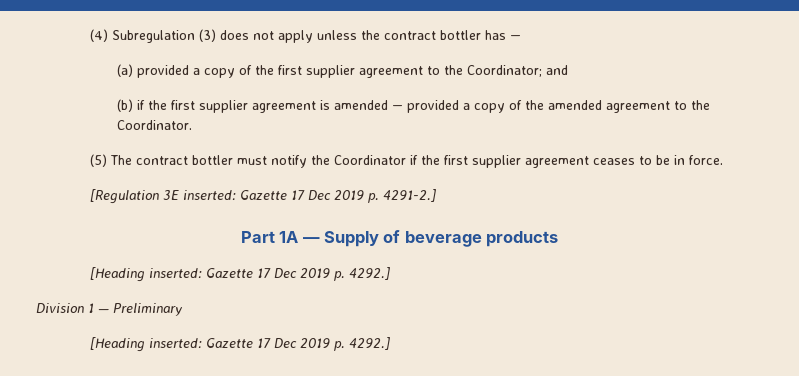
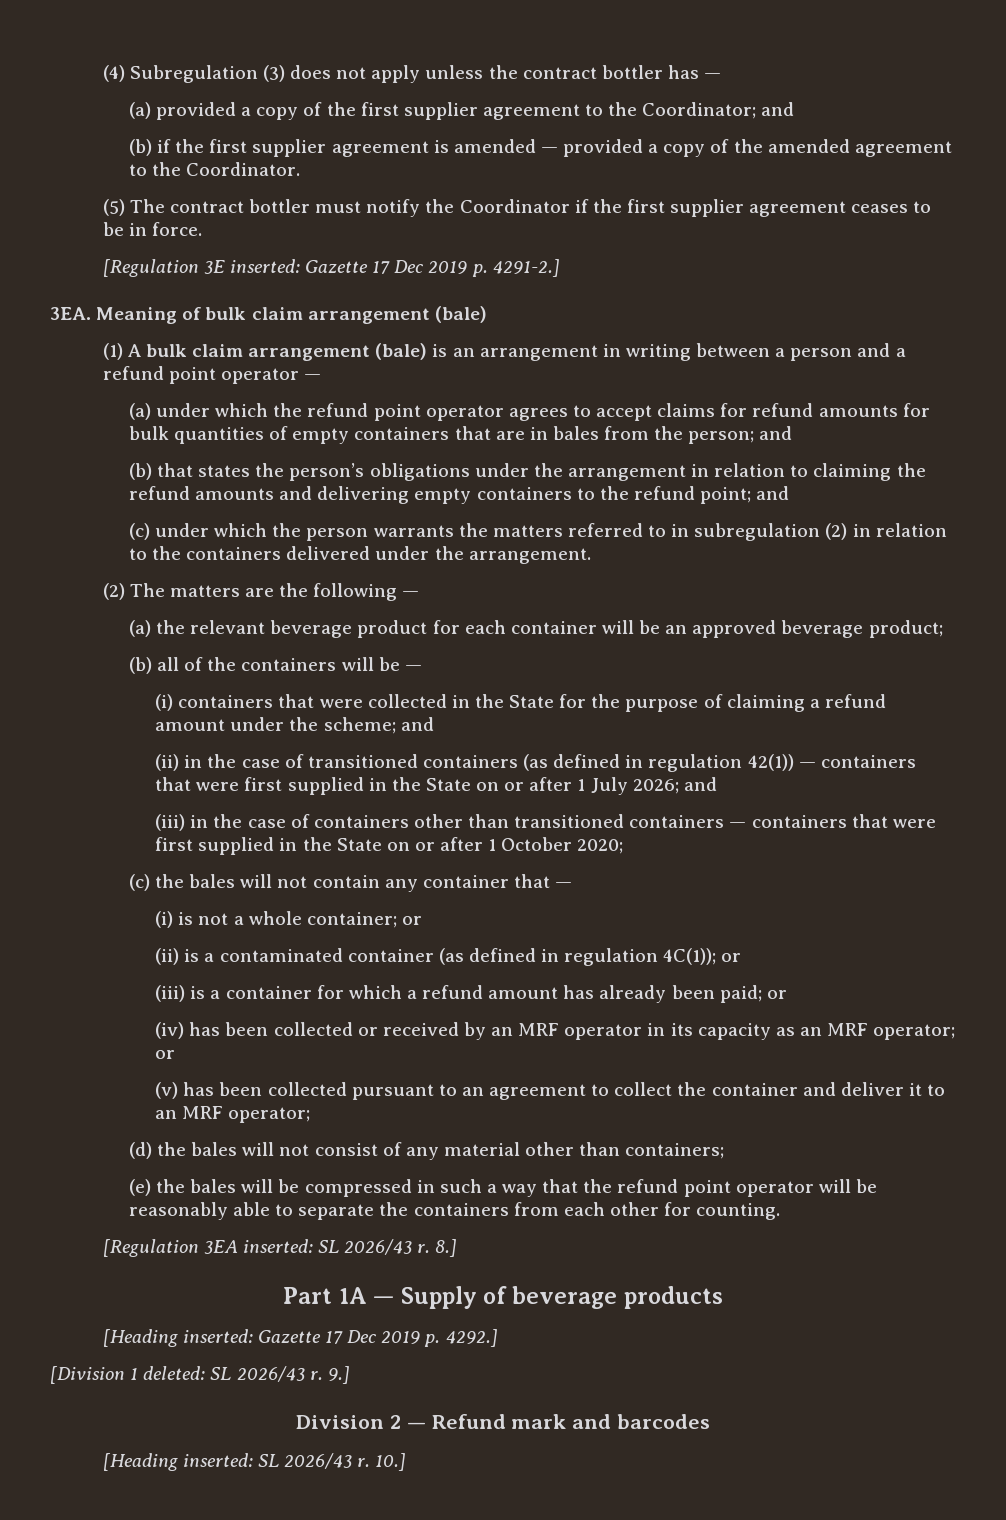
+ 3EA. Meaning of bulk claim arrangement (bale)
+ (1) A bulk claim arrangement (bale) is an arrangement in writing between a person and a refund point operator —
+ (a) under which the refund point operator agrees to accept claims for refund amounts for bulk quantities of empty containers that are in bales from the person; and
+ (b) that states the person’s obligations under the arrangement in relation to claiming the refund amounts and delivering empty containers to the refund point; and
+ (c) under which the person warrants the matters referred to in subregulation (2) in relation to the containers delivered under the arrangement.
+ (2) The matters are the following —
+ (a) the relevant beverage product for each container will be an approved beverage product;
+ (b) all of the containers will be —
+ (i) containers that were collected in the State for the purpose of claiming a refund amount under the scheme; and
+ (ii) in the case of transitioned containers (as defined in regulation 42(1)) — containers that were first supplied in the State on or after 1 July 2026; and
+ (iii) in the case of containers other than transitioned containers — containers that were first supplied in the State on or after 1 October 2020;
+ (c) the bales will not contain any container that —
+ (i) is not a whole container; or
+ (ii) is a contaminated container (as defined in regulation 4C(1)); or
+ (iii) is a container for which a refund amount has already been paid; or
+ (iv) has been collected or received by an MRF operator in its capacity as an MRF operator; or
+ (v) has been collected pursuant to an agreement to collect the container and deliver it to an MRF operator;
+ (d) the bales will not consist of any material other than containers;
+ (e) the bales will be compressed in such a way that the refund point operator will be reasonably able to separate the containers from each other for counting.
+ [Regulation 3EA inserted: SL 2026/43 r. 8.]
- Division 1 — Preliminary
- [Heading inserted: Gazette 17 Dec 2019 p. 4292.]
+ [Division 1 deleted: SL 2026/43 r. 9.]
+ Division 2 — Refund mark and barcodes
+ [Heading inserted: SL 2026/43 r. 10.]

